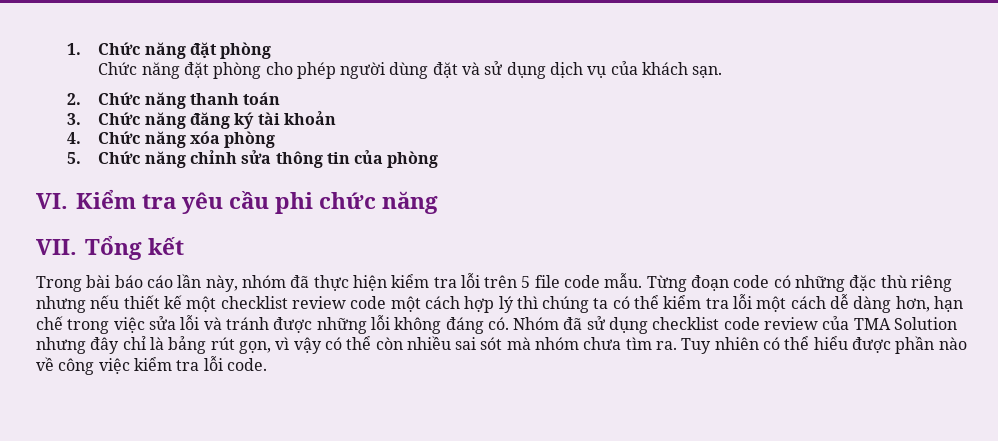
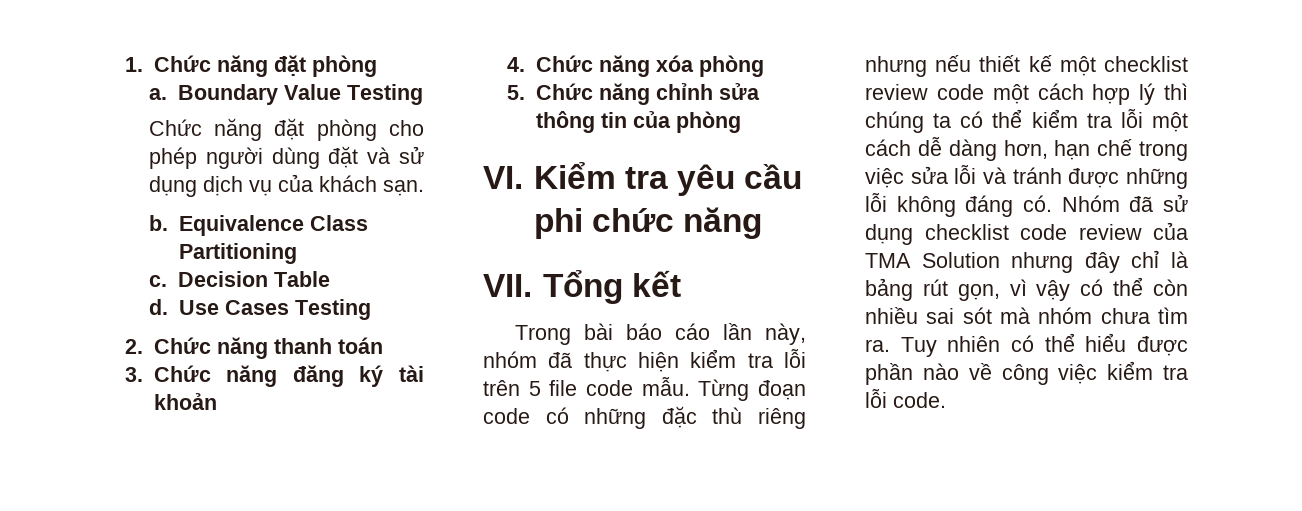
+ a. Boundary Value Testing
+ b. Equivalence Class Partitioning
+ c. Decision Table
+ d. Use Cases Testing

